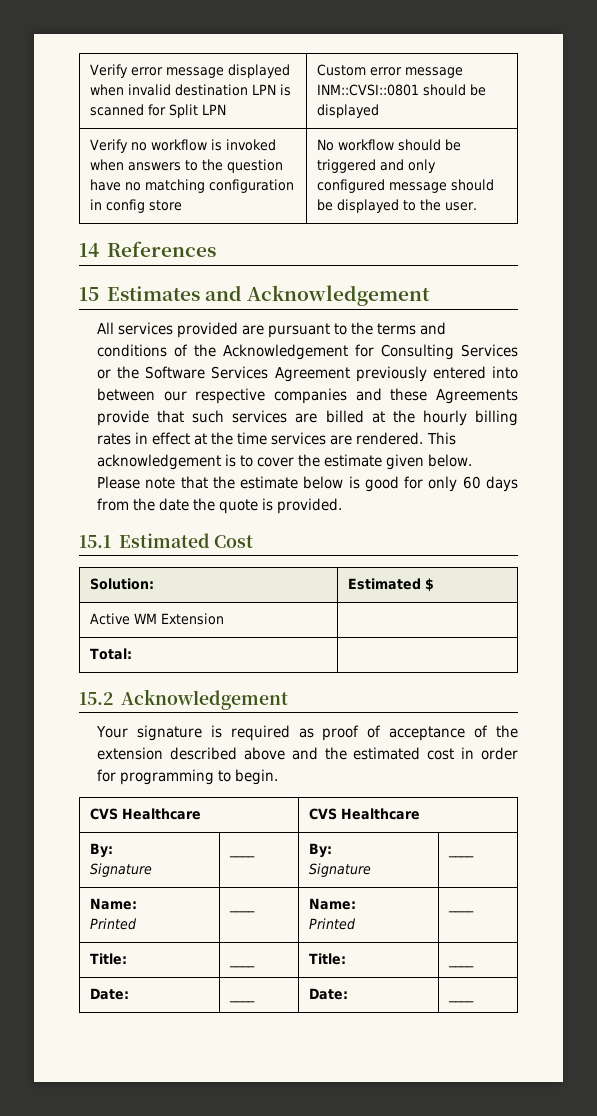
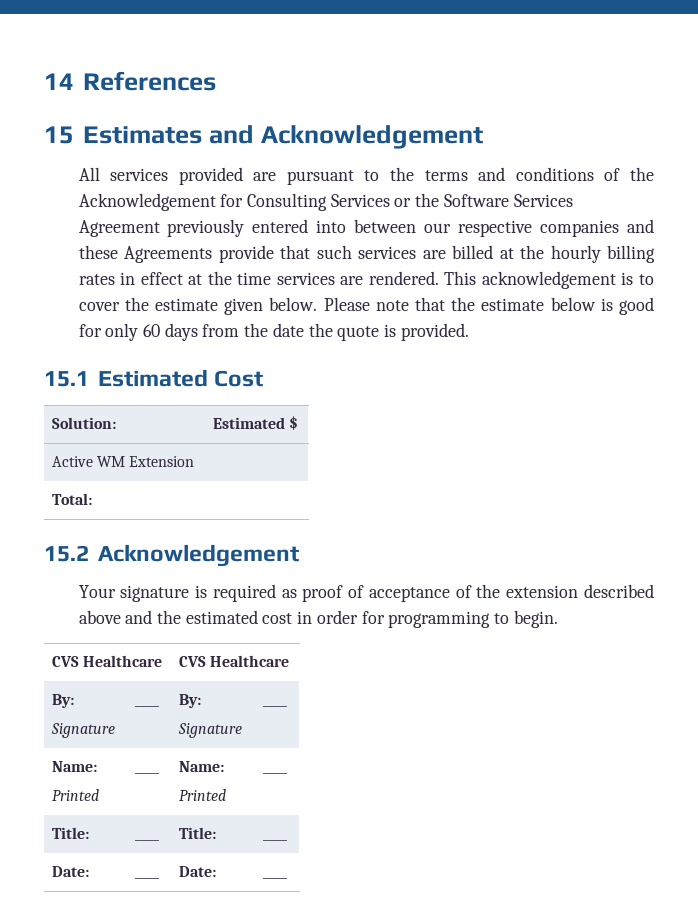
- Verify error message displayed when invalid destination LPN is scanned for Split LPN | Custom error message INM::CVSI::0801 should be displayed
- Verify no workflow is invoked when answers to the question have no matching configuration in config store | No workflow should be triggered and only configured message should be displayed to the user.

